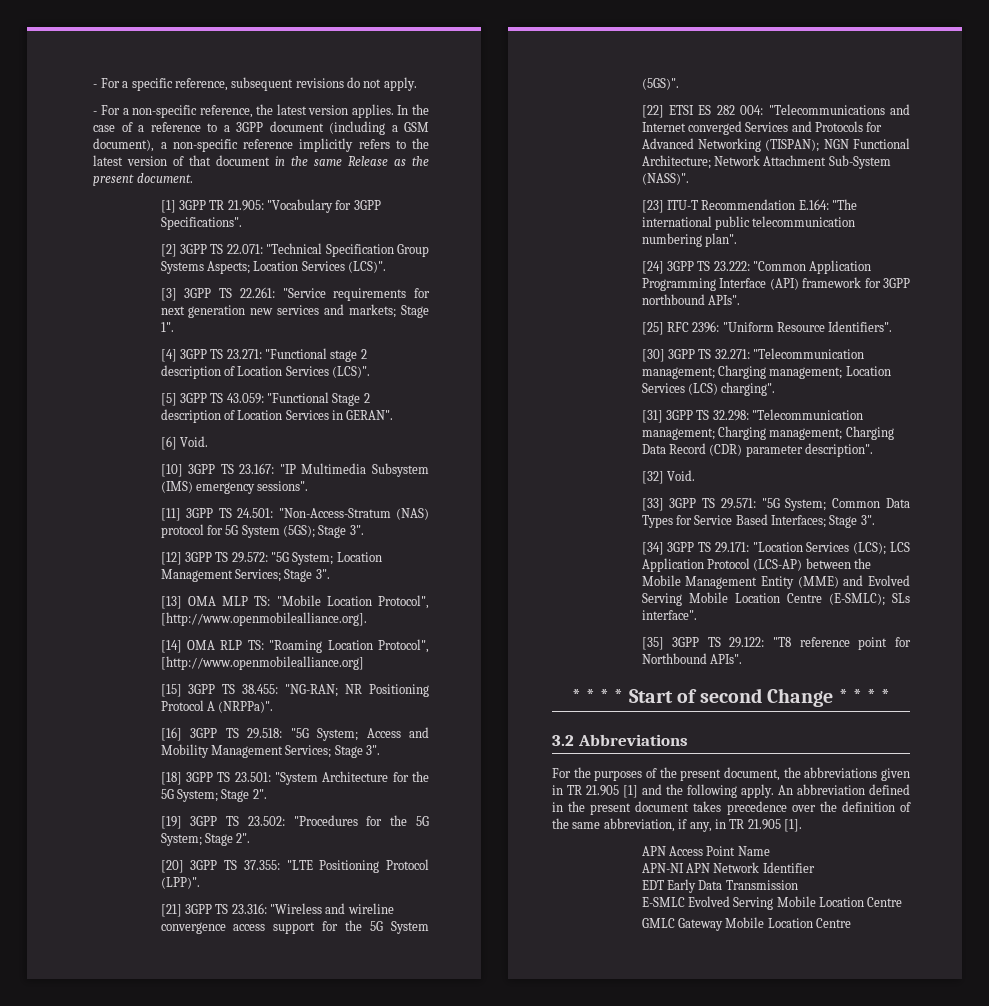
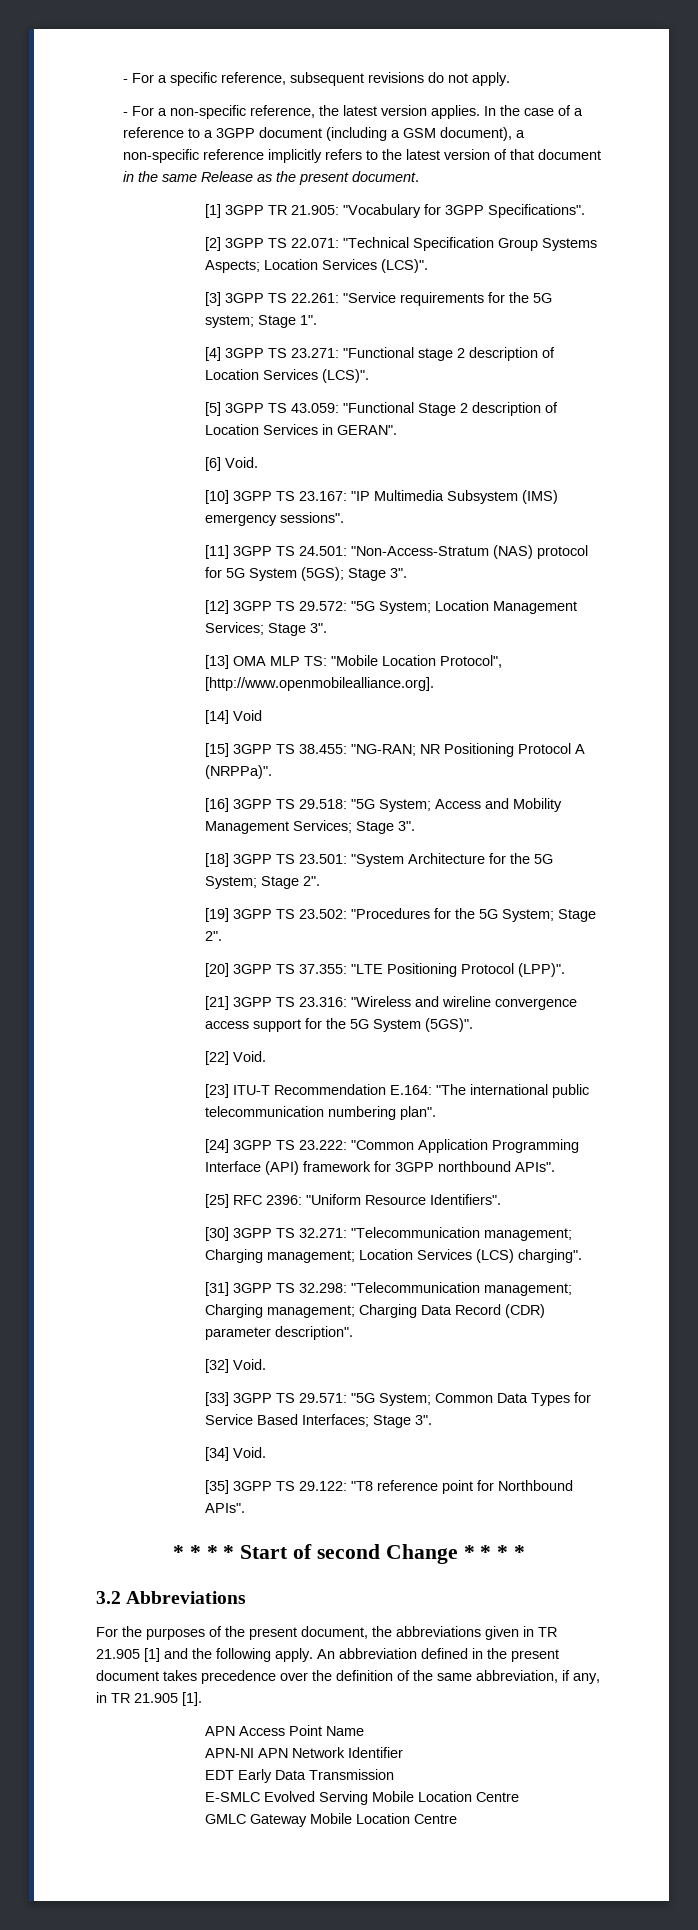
- [3] 3GPP TS 22.261: "Service requirements for next generation new services and markets; Stage 1".
+ [3] 3GPP TS 22.261: "Service requirements for the 5G system; Stage 1".
- [14] OMA RLP TS: "Roaming Location Protocol", [http://www.openmobilealliance.org]
+ [14] Void
- [22] ETSI ES 282 004: "Telecommunications and Internet converged Services and Protocols for Advanced Networking (TISPAN); NGN Functional Architecture; Network Attachment Sub-System (NASS)".
+ [22] Void.
- [34] 3GPP TS 29.171: "Location Services (LCS); LCS Application Protocol (LCS-AP) between the Mobile Management Entity (MME) and Evolved Serving Mobile Location Centre (E-SMLC); SLs interface".
+ [34] Void.

